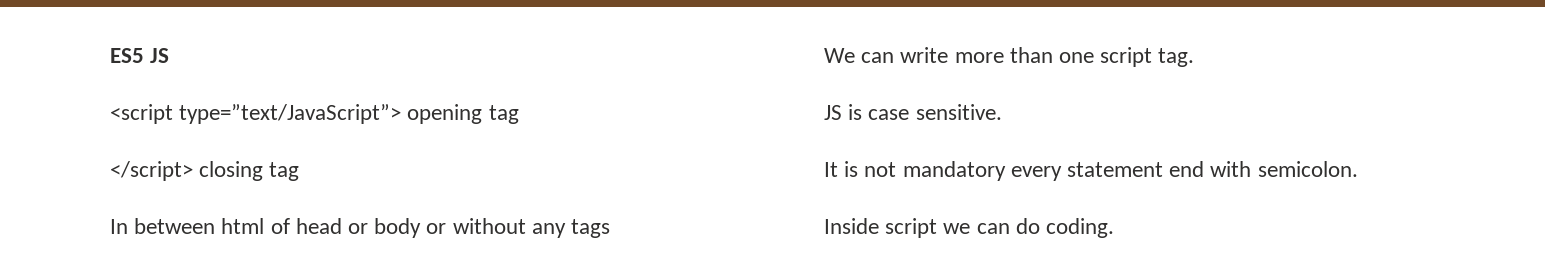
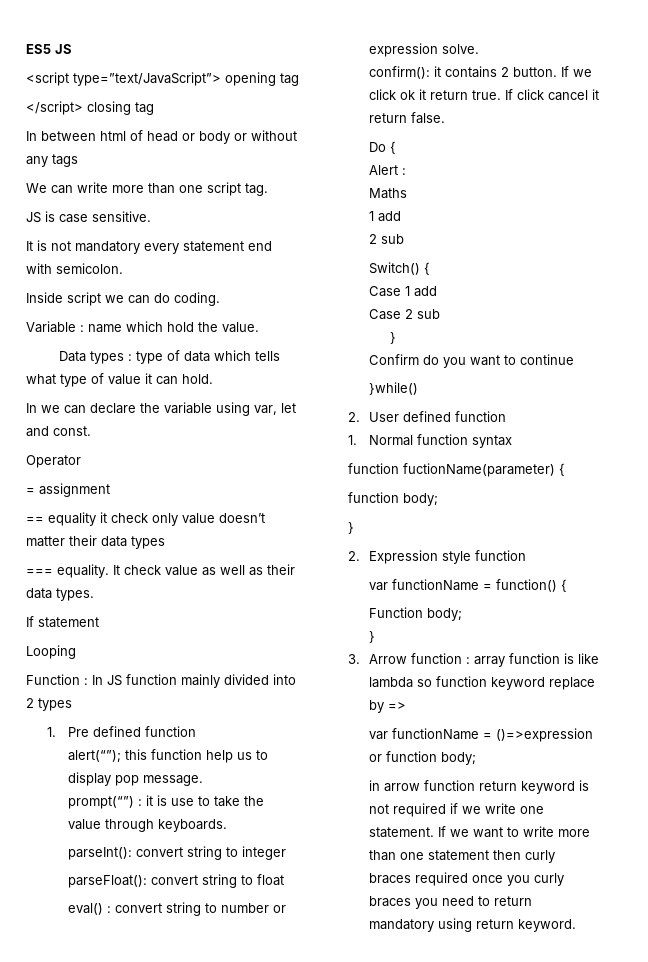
+ Variable : name which hold the value.
+ Data types : type of data which tells what type of value it can hold.
+ In we can declare the variable using var, let and const.
+ Operator
+ = assignment
+ == equality it check only value doesn’t matter their data types
+ === equality. It check value as well as their data types.
+ If statement
+ Looping
+ Function : In JS function mainly divided into 2 types
+ 1. Pre defined function
+ alert(“”); this function help us to display pop message.
+ prompt(“”) : it is use to take the value through keyboards.
+ parseInt(): convert string to integer
+ parseFloat(): convert string to float
+ eval() : convert string to number or expression solve.
+ confirm(): it contains 2 button. If we click ok it return true. If click cancel it return false.
+ Do {
+ Alert :
+ Maths
+ 1 add
+ 2 sub
+ Switch() {
+ Case 1 add
+ Case 2 sub
+ }
+ Confirm do you want to continue
+ }while()
+ 2. User defined function
+ 1. Normal function syntax
+ function fuctionName(parameter) {
+ function body;
+ }
+ 2. Expression style function
+ var functionName = function() {
+ Function body;
+ }
+ 3. Arrow function : array function is like lambda so function keyword replace by =>
+ var functionName = ()=>expression or function body;
+ in arrow function return keyword is not required if we write one statement. If we want to write more than one statement then curly braces required once you curly braces you need to return mandatory using return keyword.

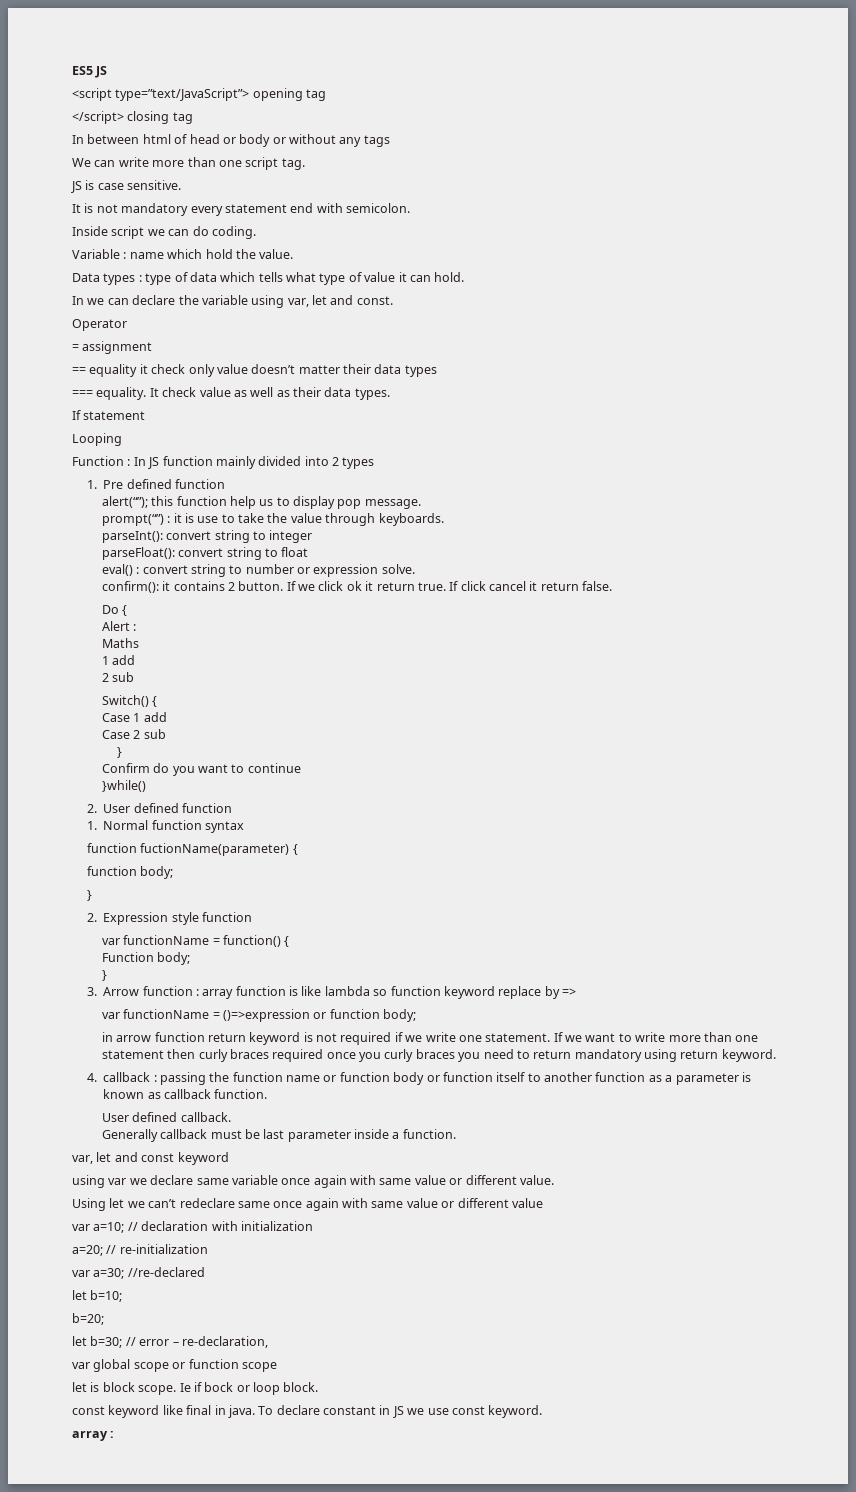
+ 4. callback : passing the function name or function body or function itself to another function as a parameter is known as callback function.
+ User defined callback.
+ Generally callback must be last parameter inside a function.
+ var, let and const keyword
+ using var we declare same variable once again with same value or different value.
+ Using let we can’t redeclare same once again with same value or different value
+ var a=10; // declaration with initialization
+ a=20; // re-initialization
+ var a=30; //re-declared
+ let b=10;
+ b=20;
+ let b=30; // error – re-declaration,
+ var global scope or function scope
+ let is block scope. Ie if bock or loop block.
+ const keyword like final in java. To declare constant in JS we use const keyword.
+ array :

